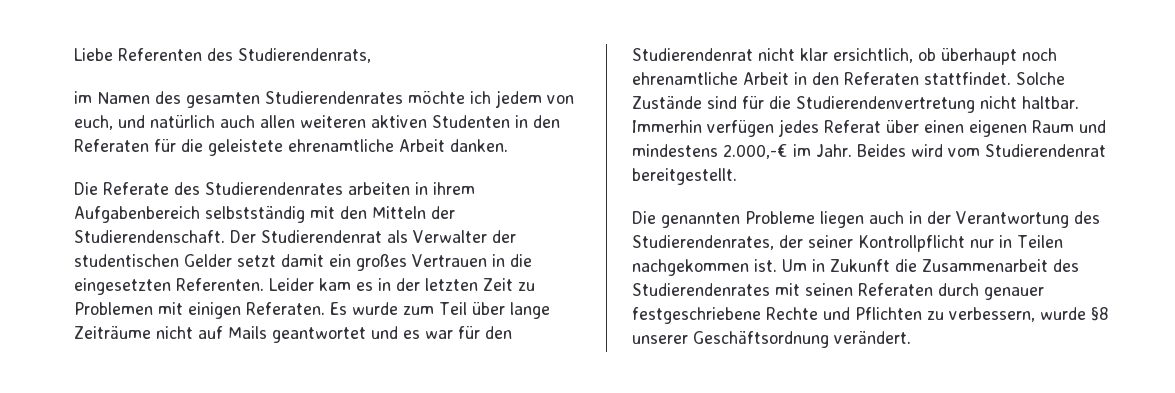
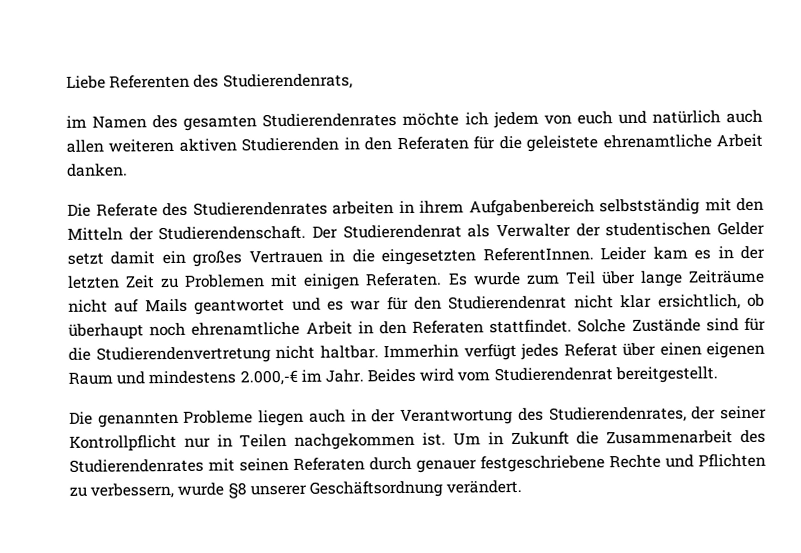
- im Namen des gesamten Studierendenrates möchte ich jedem von euch, und natürlich auch allen weiteren aktiven Studenten in den Referaten für die geleistete ehrenamtliche Arbeit danken.
+ im Namen des gesamten Studierendenrates möchte ich jedem von euch und natürlich auch allen weiteren aktiven Studierenden in den Referaten für die geleistete ehrenamtliche Arbeit danken.
- Der Studierendenrat als Verwalter der studentischen Gelder setzt damit ein großes Vertrauen in die eingesetzten Referenten.
+ Der Studierendenrat als Verwalter der studentischen Gelder setzt damit ein großes Vertrauen in die eingesetzten ReferentInnen.
- Immerhin verfügen jedes Referat über einen eigenen Raum und mindestens 2.000,-€ im Jahr.
+ Immerhin verfügt jedes Referat über einen eigenen Raum und mindestens 2.000,-€ im Jahr.

